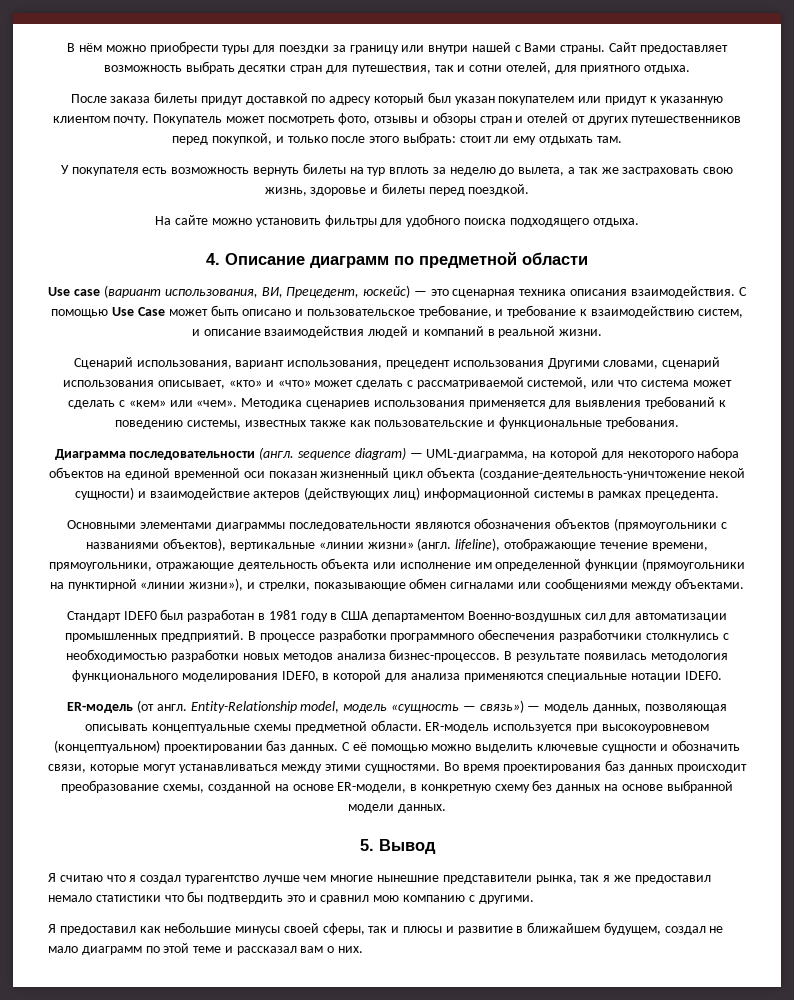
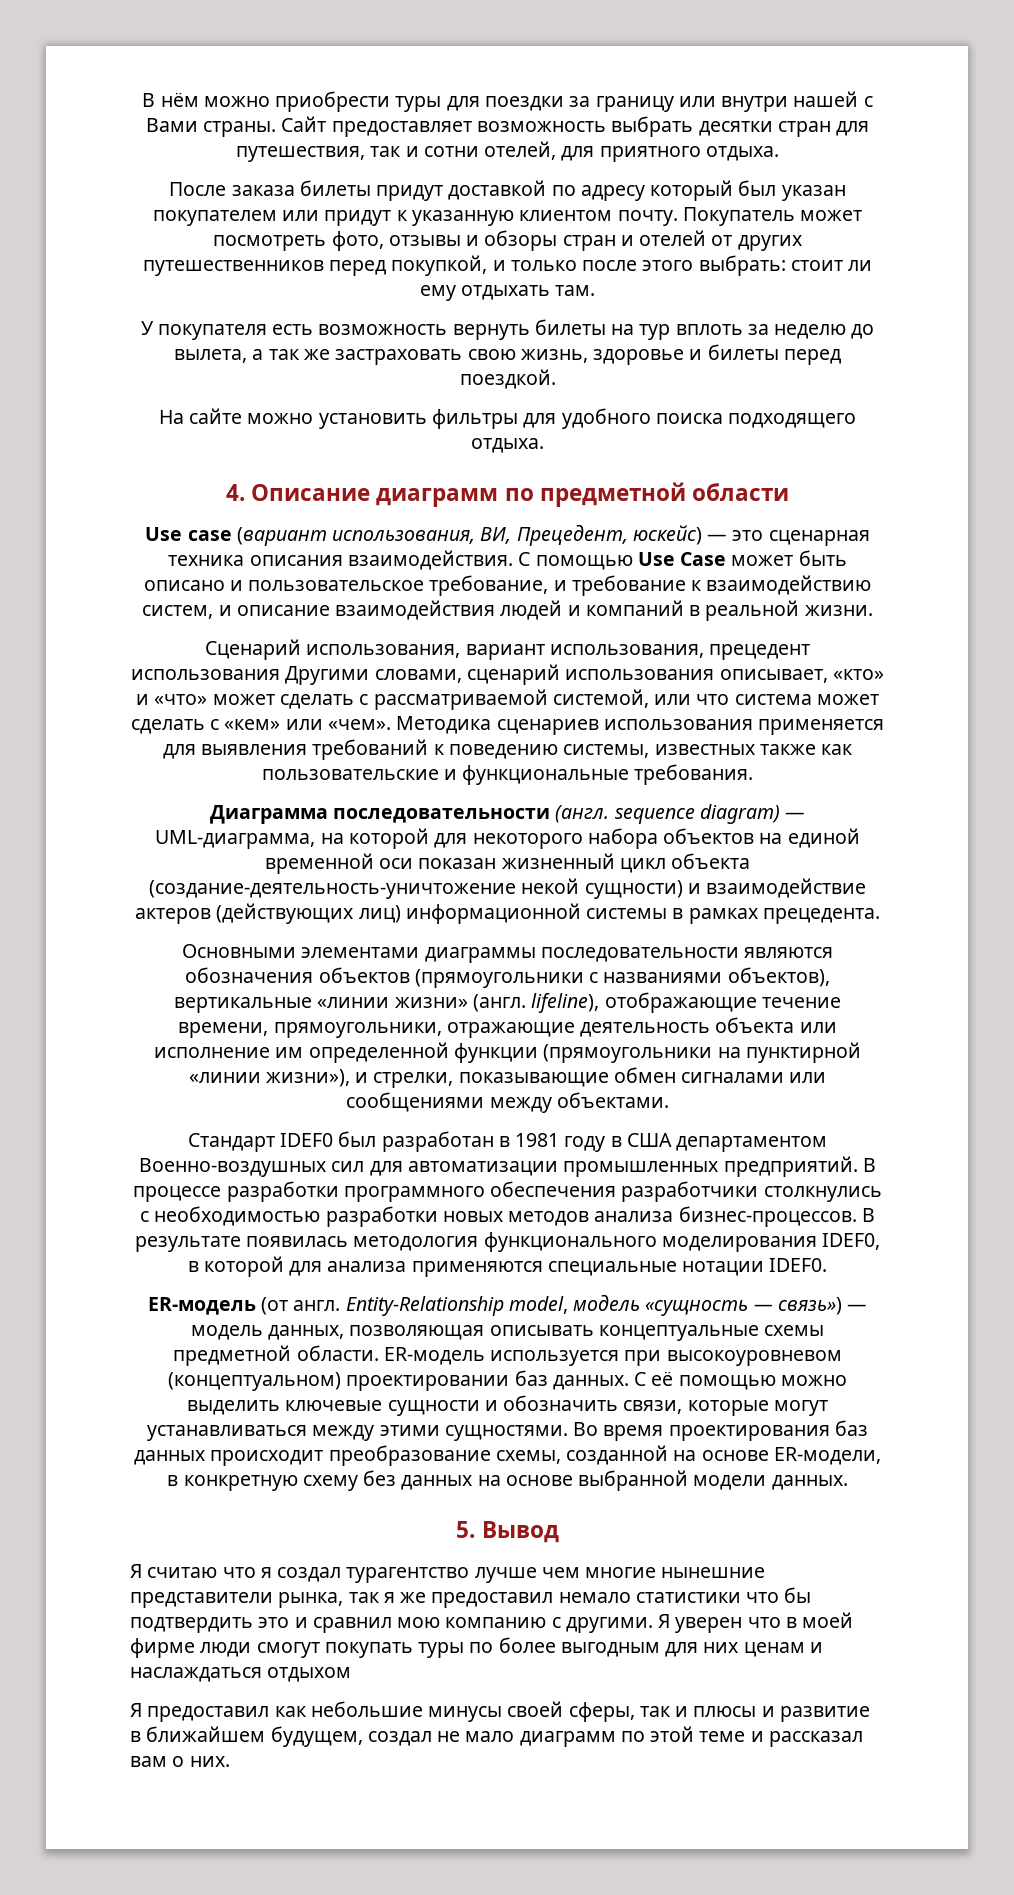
+ Я уверен что в моей фирме люди смогут покупать туры по более выгодным для них ценам и наслаждаться отдыхом

